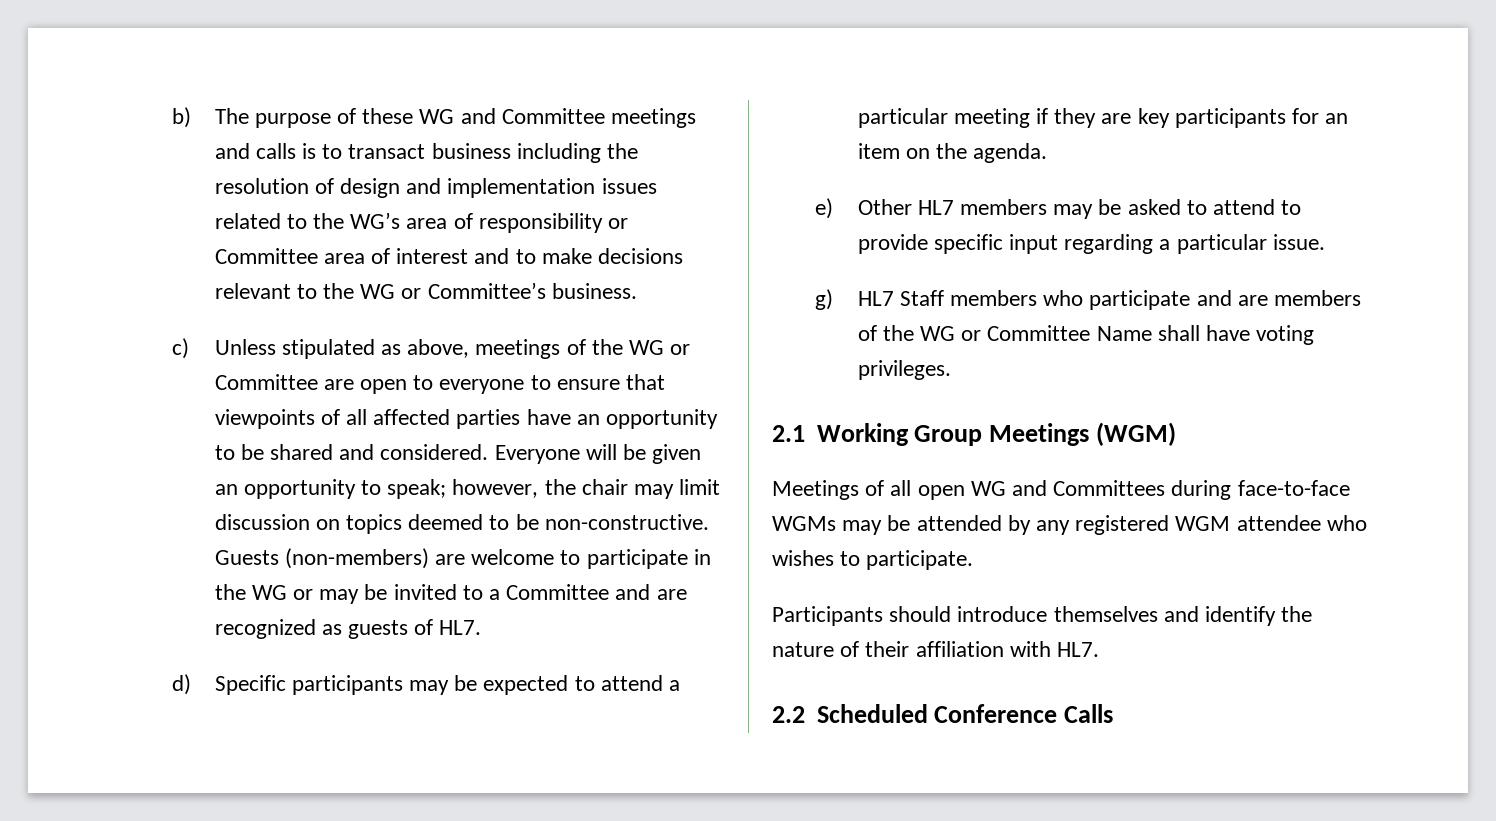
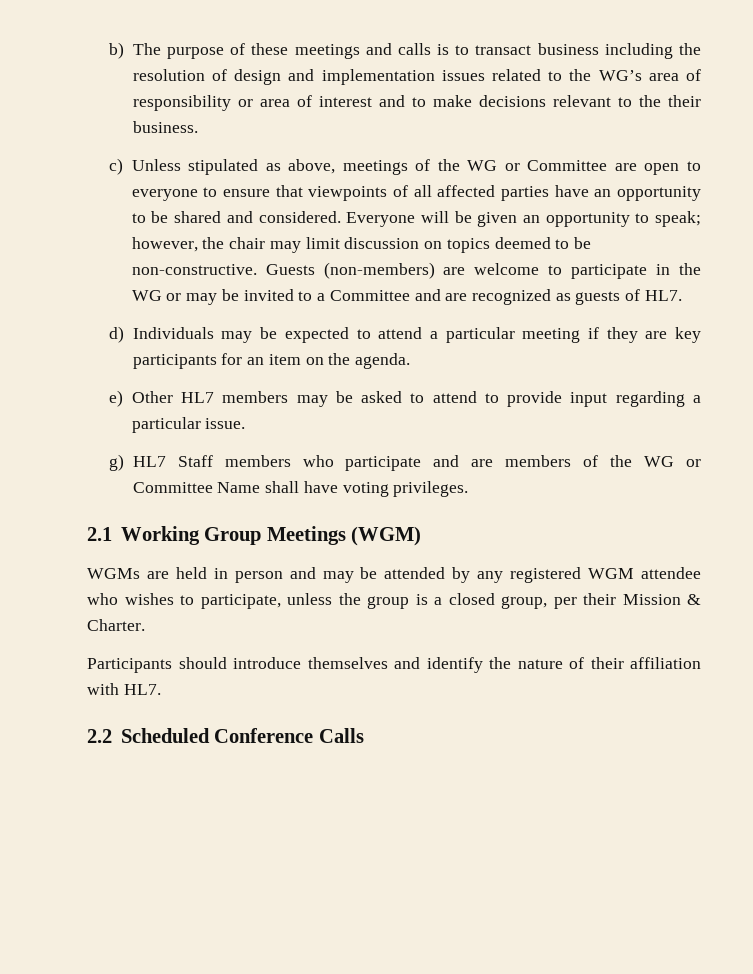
- b) The purpose of these WG and Committee meetings and calls is to transact business including the resolution of design and implementation issues related to the WG’s area of responsibility or Committee area of interest and to make decisions relevant to the WG or Committee’s business.
+ b) The purpose of these meetings and calls is to transact business including the resolution of design and implementation issues related to the WG’s area of responsibility or area of interest and to make decisions relevant to the their business.
- d) Specific participants may be expected to attend a particular meeting if they are key participants for an item on the agenda.
+ d) Individuals may be expected to attend a particular meeting if they are key participants for an item on the agenda.
- e) Other HL7 members may be asked to attend to provide specific input regarding a particular issue.
+ e) Other HL7 members may be asked to attend to provide input regarding a particular issue.
- Meetings of all open WG and Committees during face-to-face WGMs may be attended by any registered WGM attendee who wishes to participate.
+ WGMs are held in person and may be attended by any registered WGM attendee who wishes to participate, unless the group is a closed group, per their Mission & Charter.

